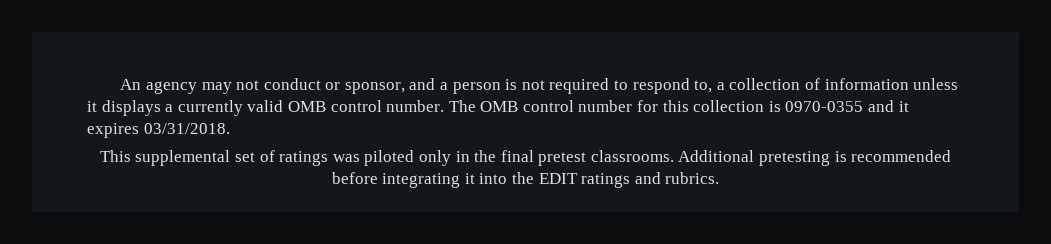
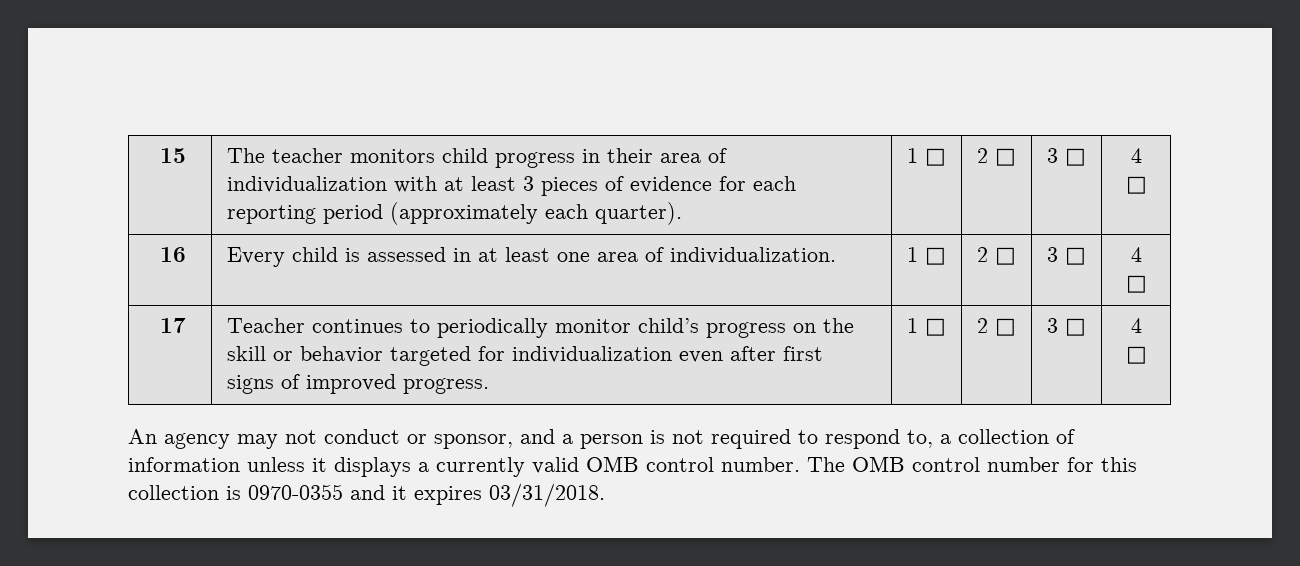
+ 15 | The teacher monitors child progress in their area of individualization with at least 3 pieces of evidence for each reporting period (approximately each quarter). | 1 □ | 2 □ | 3 □ | 4 □
+ 16 | Every child is assessed in at least one area of individualization. | 1 □ | 2 □ | 3 □ | 4 □
+ 17 | Teacher continues to periodically monitor child’s progress on the skill or behavior targeted for individualization even after first signs of improved progress. | 1 □ | 2 □ | 3 □ | 4 □
- This supplemental set of ratings was piloted only in the final pretest classrooms. Additional pretesting is recommended before integrating it into the EDIT ratings and rubrics.

